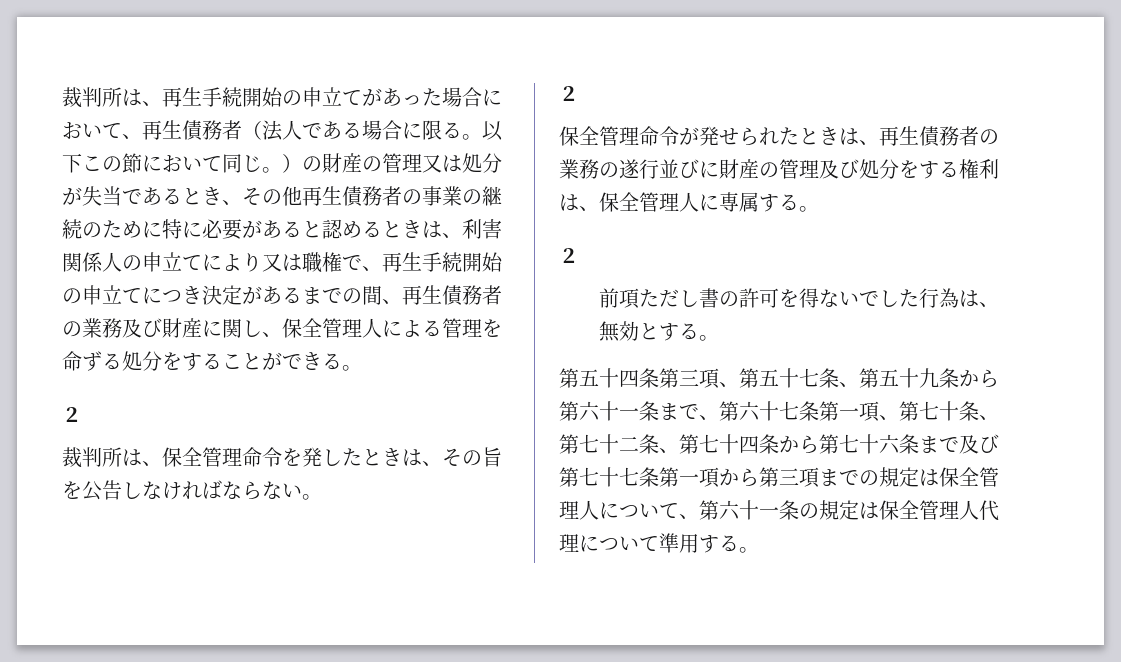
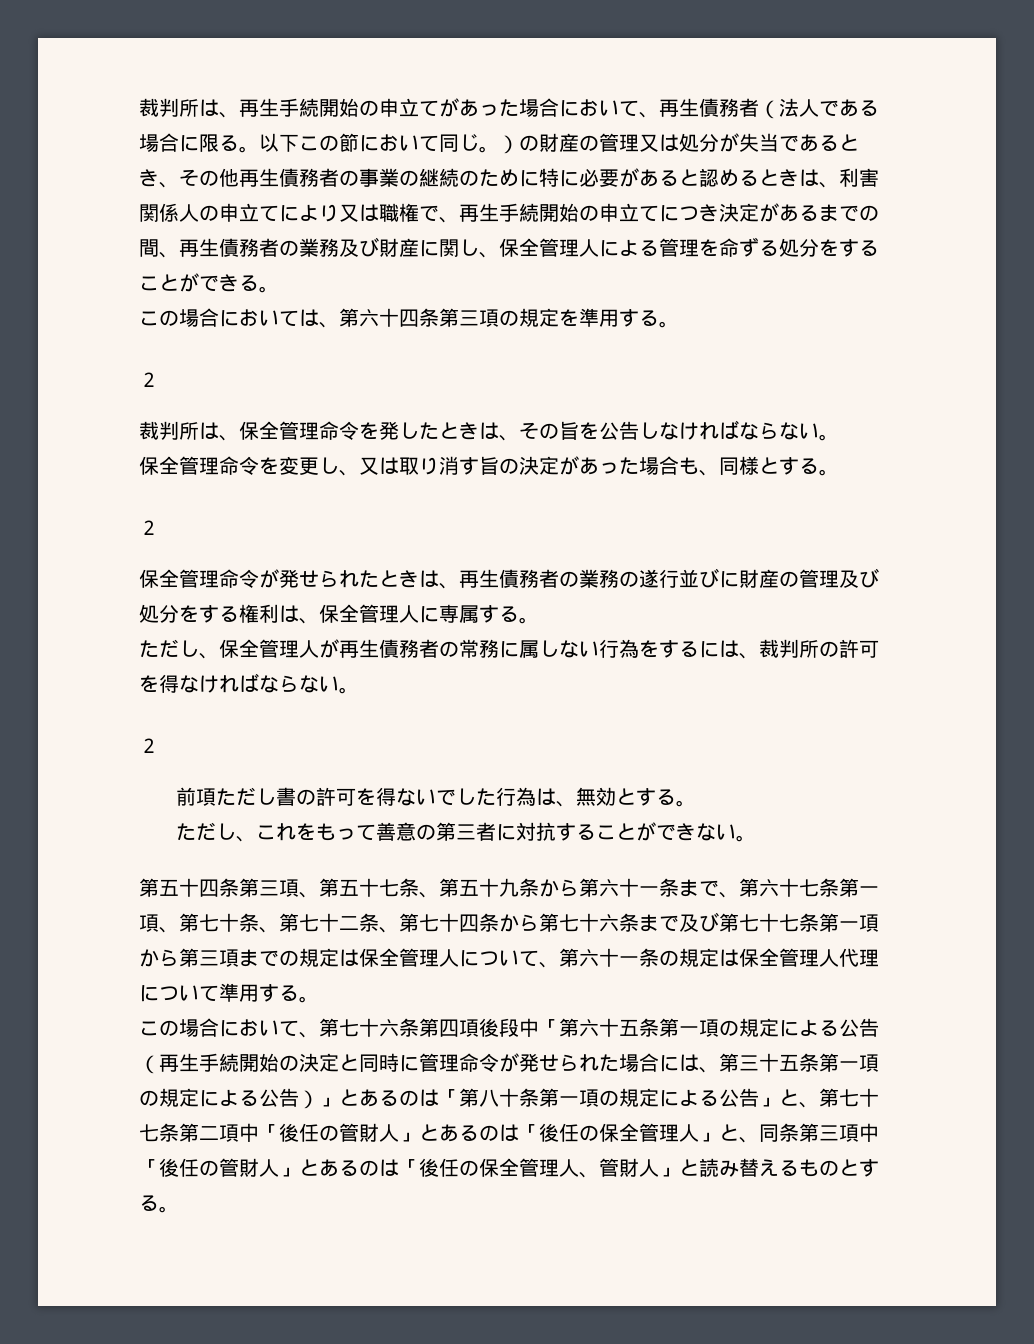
+ この場合においては、第六十四条第三項の規定を準用する。
+ 保全管理命令を変更し、又は取り消す旨の決定があった場合も、同様とする。
+ ただし、保全管理人が再生債務者の常務に属しない行為をするには、裁判所の許可を得なければならない。
+ ただし、これをもって善意の第三者に対抗することができない。
+ この場合において、第七十六条第四項後段中「第六十五条第一項の規定による公告（再生手続開始の決定と同時に管理命令が発せられた場合には、第三十五条第一項の規定による公告）」とあるのは「第八十条第一項の規定による公告」と、第七十七条第二項中「後任の管財人」とあるのは「後任の保全管理人」と、同条第三項中「後任の管財人」とあるのは「後任の保全管理人、管財人」と読み替えるものとする。

